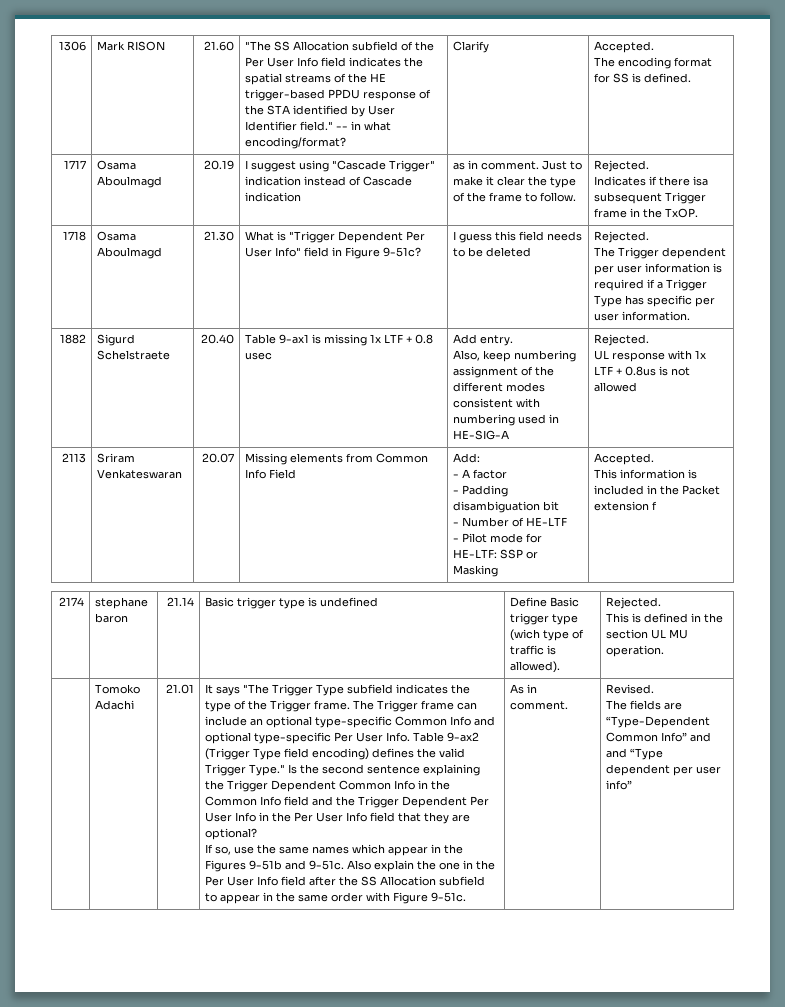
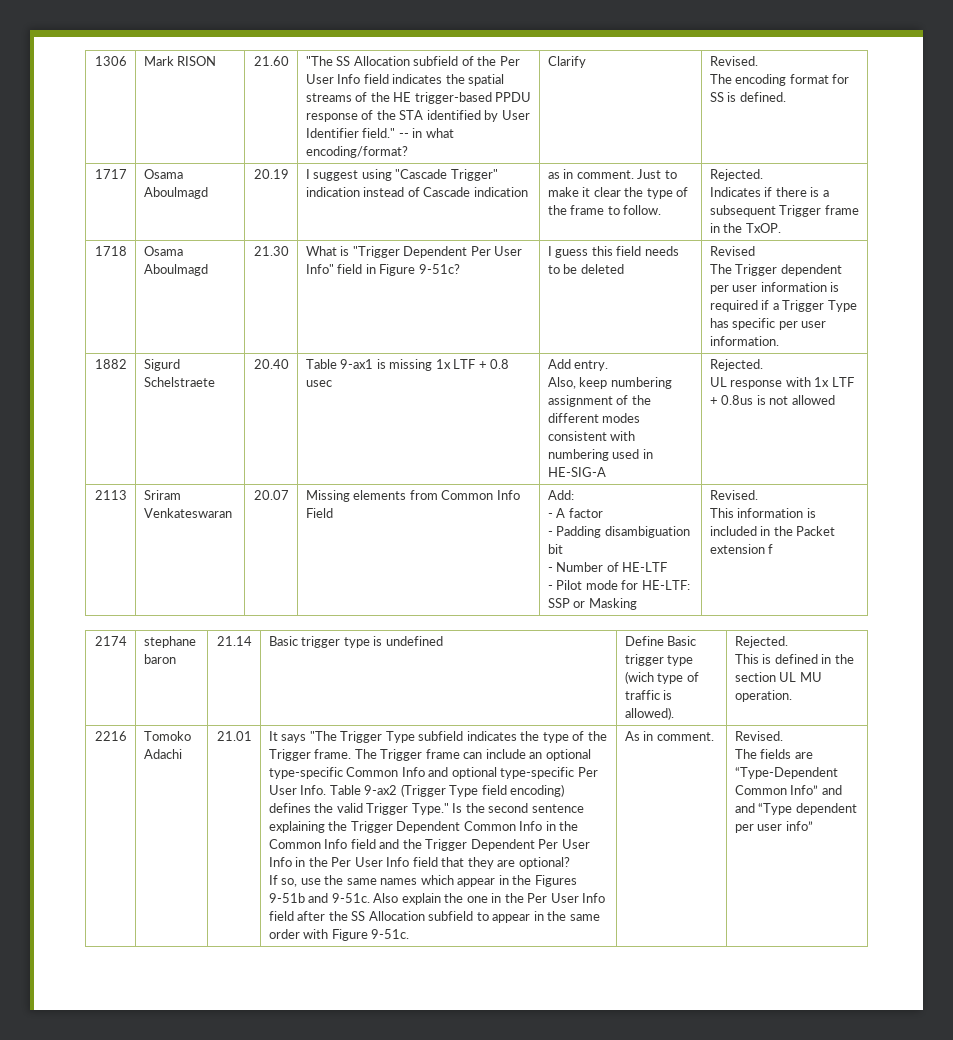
- Clarify | Accepted.
+ Clarify | Revised.
- Indicates if there isa subsequent Trigger frame in the TxOP.
+ Indicates if there is a subsequent Trigger frame in the TxOP.
- I guess this field needs to be deleted | Rejected.
+ I guess this field needs to be deleted | Revised
  2113 | Sriram Venkateswaran | 20.07 | Missing elements from Common Info Field | Add:
  - A factor
  - Padding disambiguation bit
  - Number of HE-LTF
- - Pilot mode for HE-LTF: SSP or Masking | Accepted.
+ - Pilot mode for HE-LTF: SSP or Masking | Revised.
+ 2216

